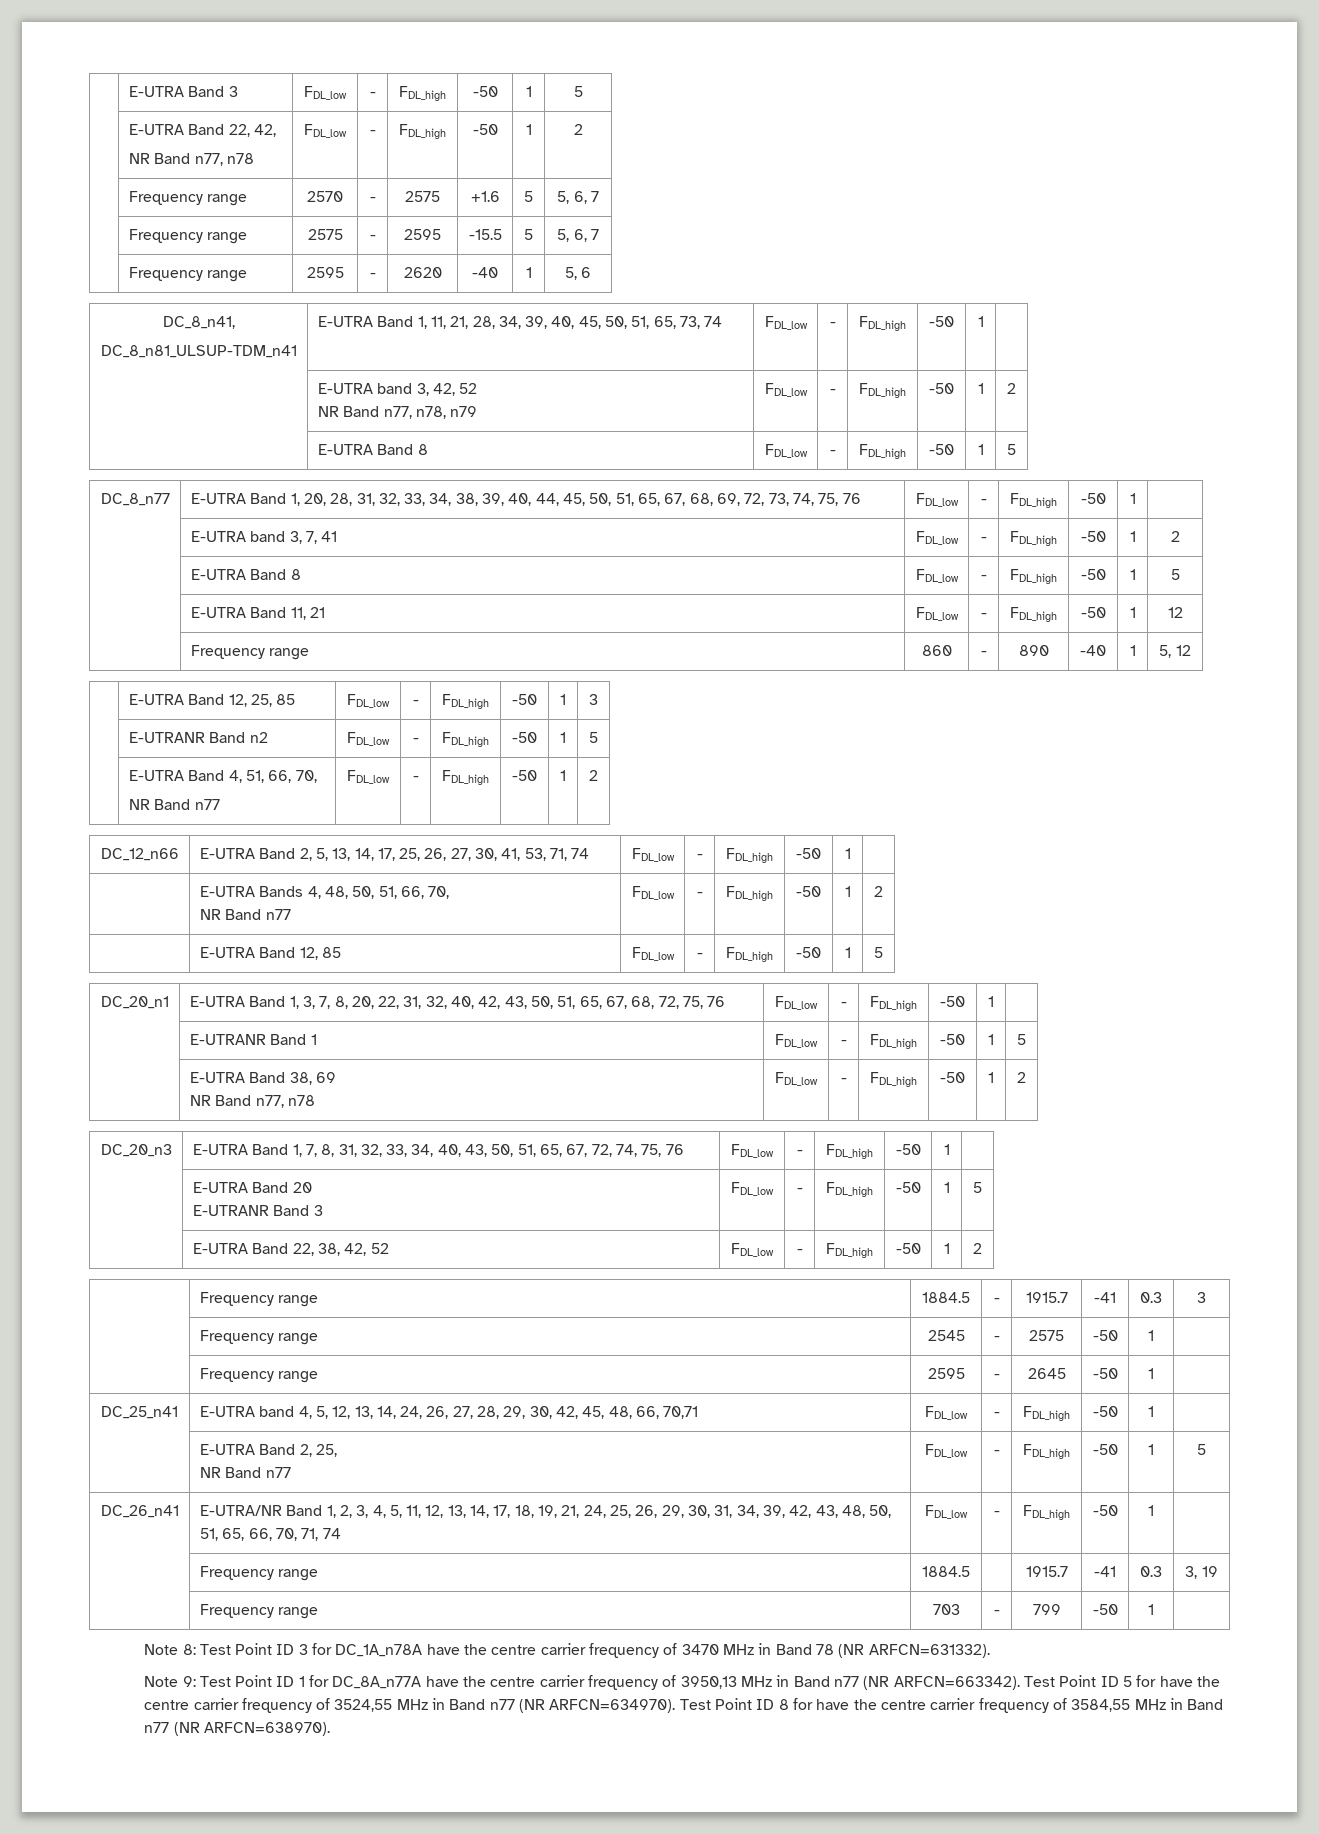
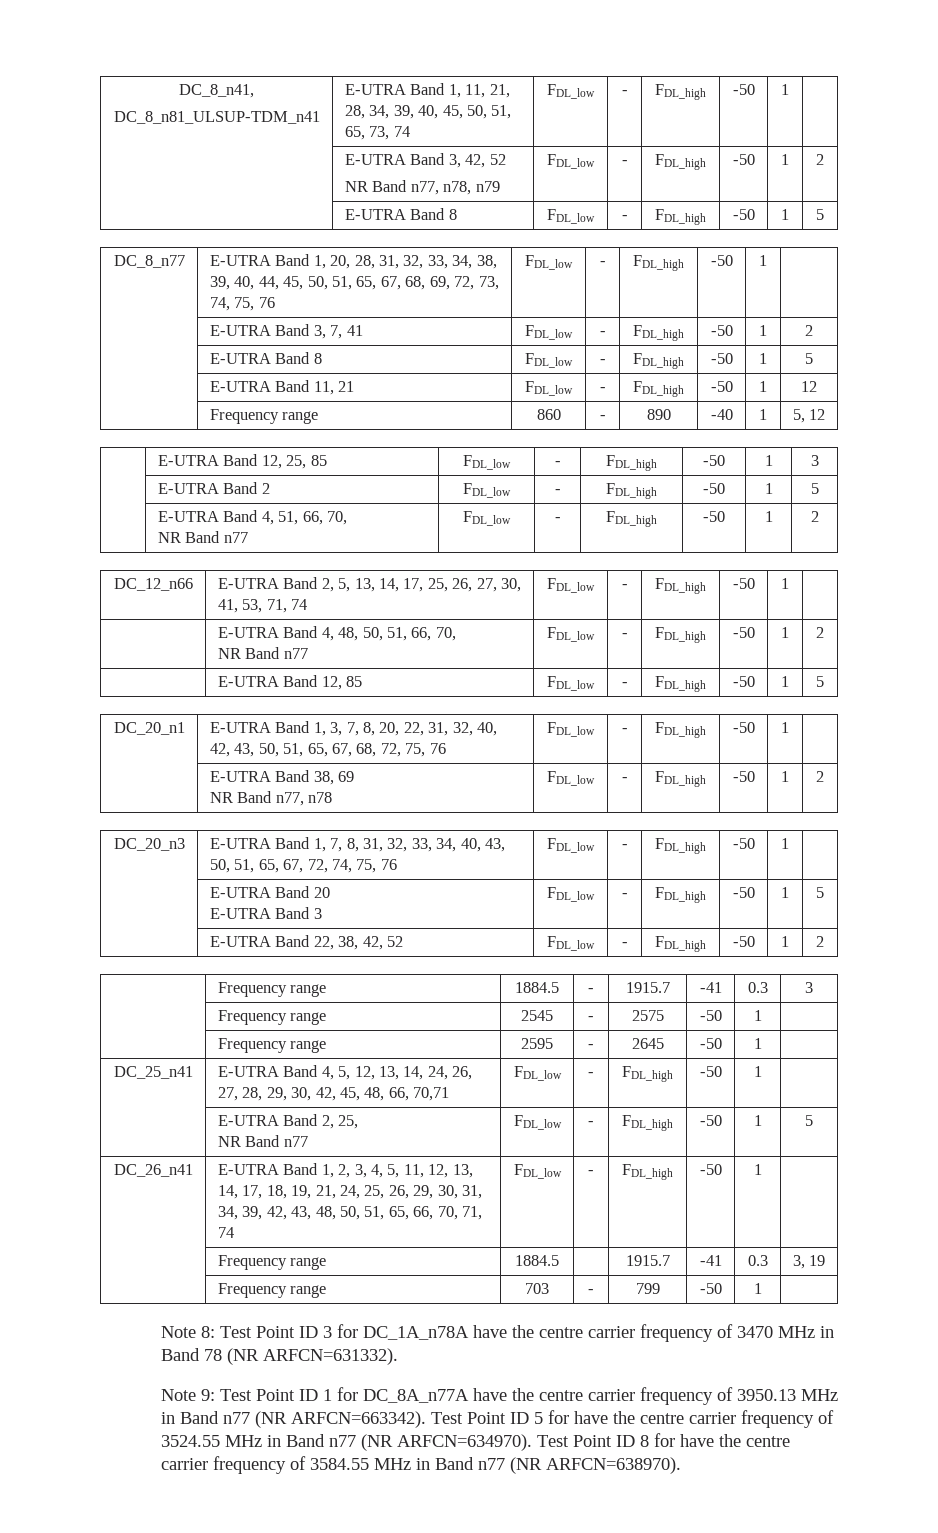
- | E-UTRA Band 3 | FDL_low | - | FDL_high | -50 | 1 | 5
- | E-UTRA Band 22, 42,
- NR Band n77, n78 | FDL_low | - | FDL_high | -50 | 1 | 2
- | Frequency range | 2570 | - | 2575 | +1.6 | 5 | 5, 6, 7
- | Frequency range | 2575 | - | 2595 | -15.5 | 5 | 5, 6, 7
- | Frequency range | 2595 | - | 2620 | -40 | 1 | 5, 6
- | E-UTRA band 3, 42, 52
+ | E-UTRA Band 3, 42, 52
- | E-UTRA band 3, 7, 41 | FDL_low | - | FDL_high | -50 | 1 | 2
+ | E-UTRA Band 3, 7, 41 | FDL_low | - | FDL_high | -50 | 1 | 2
- | E-UTRANR Band n2 | FDL_low | - | FDL_high | -50 | 1 | 5
+ | E-UTRA Band 2 | FDL_low | - | FDL_high | -50 | 1 | 5
- | E-UTRA Bands 4, 48, 50, 51, 66, 70,
+ | E-UTRA Band 4, 48, 50, 51, 66, 70,
- | E-UTRANR Band 1 | FDL_low | - | FDL_high | -50 | 1 | 5
  | E-UTRA Band 20
- E-UTRANR Band 3 | FDL_low | - | FDL_high | -50 | 1 | 5
+ E-UTRA Band 3 | FDL_low | - | FDL_high | -50 | 1 | 5
- DC_25_n41 | E-UTRA band 4, 5, 12, 13, 14, 24, 26, 27, 28, 29, 30, 42, 45, 48, 66, 70,71 | FDL_low | - | FDL_high | -50 | 1 |
+ DC_25_n41 | E-UTRA Band 4, 5, 12, 13, 14, 24, 26, 27, 28, 29, 30, 42, 45, 48, 66, 70,71 | FDL_low | - | FDL_high | -50 | 1 |
- DC_26_n41 | E-UTRA/NR Band 1, 2, 3, 4, 5, 11, 12, 13, 14, 17, 18, 19, 21, 24, 25, 26, 29, 30, 31, 34, 39, 42, 43, 48, 50, 51, 65, 66, 70, 71, 74 | FDL_low | - | FDL_high | -50 | 1 |
+ DC_26_n41 | E-UTRA Band 1, 2, 3, 4, 5, 11, 12, 13, 14, 17, 18, 19, 21, 24, 25, 26, 29, 30, 31, 34, 39, 42, 43, 48, 50, 51, 65, 66, 70, 71, 74 | FDL_low | - | FDL_high | -50 | 1 |
- Note 9: Test Point ID 1 for DC_8A_n77A have the centre carrier frequency of 3950,13 MHz in Band n77 (NR ARFCN=663342).
+ Note 9: Test Point ID 1 for DC_8A_n77A have the centre carrier frequency of 3950.13 MHz in Band n77 (NR ARFCN=663342).
- Test Point ID 5 for have the centre carrier frequency of 3524,55 MHz in Band n77 (NR ARFCN=634970).
+ Test Point ID 5 for have the centre carrier frequency of 3524.55 MHz in Band n77 (NR ARFCN=634970).
- Test Point ID 8 for have the centre carrier frequency of 3584,55 MHz in Band n77 (NR ARFCN=638970).
+ Test Point ID 8 for have the centre carrier frequency of 3584.55 MHz in Band n77 (NR ARFCN=638970).

